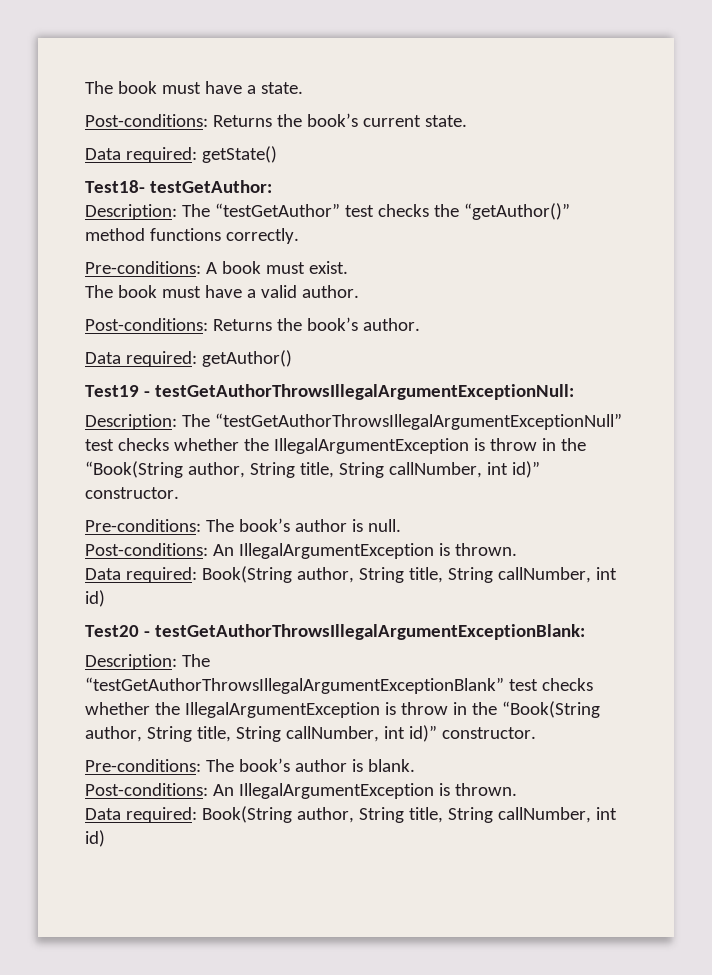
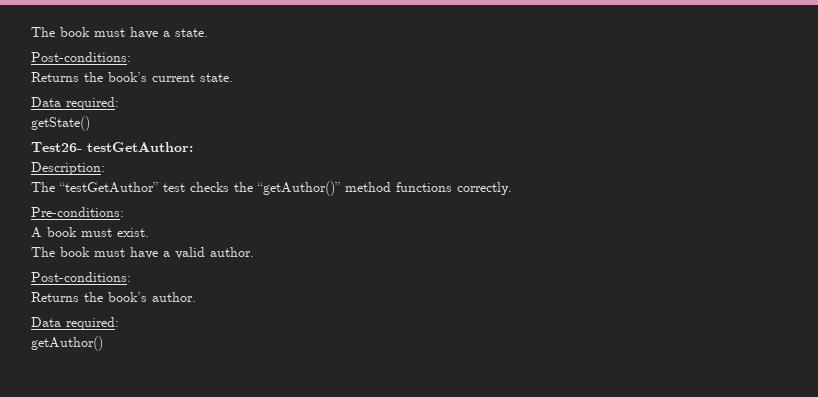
  The book must have a state.
- Post-conditions: Returns the book’s current state.
- Data required: getState()
+ Post-conditions:
+ Returns the book’s current state.
+ Data required:
+ getState()
- Test18- testGetAuthor:
+ Test26- testGetAuthor:
- Description: The “testGetAuthor” test checks the “getAuthor()” method functions correctly.
+ Description:
+ The “testGetAuthor” test checks the “getAuthor()” method functions correctly.
- Pre-conditions: A book must exist.
+ Pre-conditions:
+ A book must exist.
  The book must have a valid author.
- Post-conditions: Returns the book’s author.
- Data required: getAuthor()
+ Post-conditions:
+ Returns the book’s author.
+ Data required:
+ getAuthor()
- Test19 - testGetAuthorThrowsIllegalArgumentExceptionNull:
- Description: The “testGetAuthorThrowsIllegalArgumentExceptionNull” test checks whether the IllegalArgumentException is throw in the “Book(String author, String title, String callNumber, int id)” constructor.
- Pre-conditions: The book’s author is null.
- Post-conditions: An IllegalArgumentException is thrown.
- Data required: Book(String author, String title, String callNumber, int id)
- Test20 - testGetAuthorThrowsIllegalArgumentExceptionBlank:
- Description: The “testGetAuthorThrowsIllegalArgumentExceptionBlank” test checks whether the IllegalArgumentException is throw in the “Book(String author, String title, String callNumber, int id)” constructor.
- Pre-conditions: The book’s author is blank.
- Post-conditions: An IllegalArgumentException is thrown.
- Data required: Book(String author, String title, String callNumber, int id)

